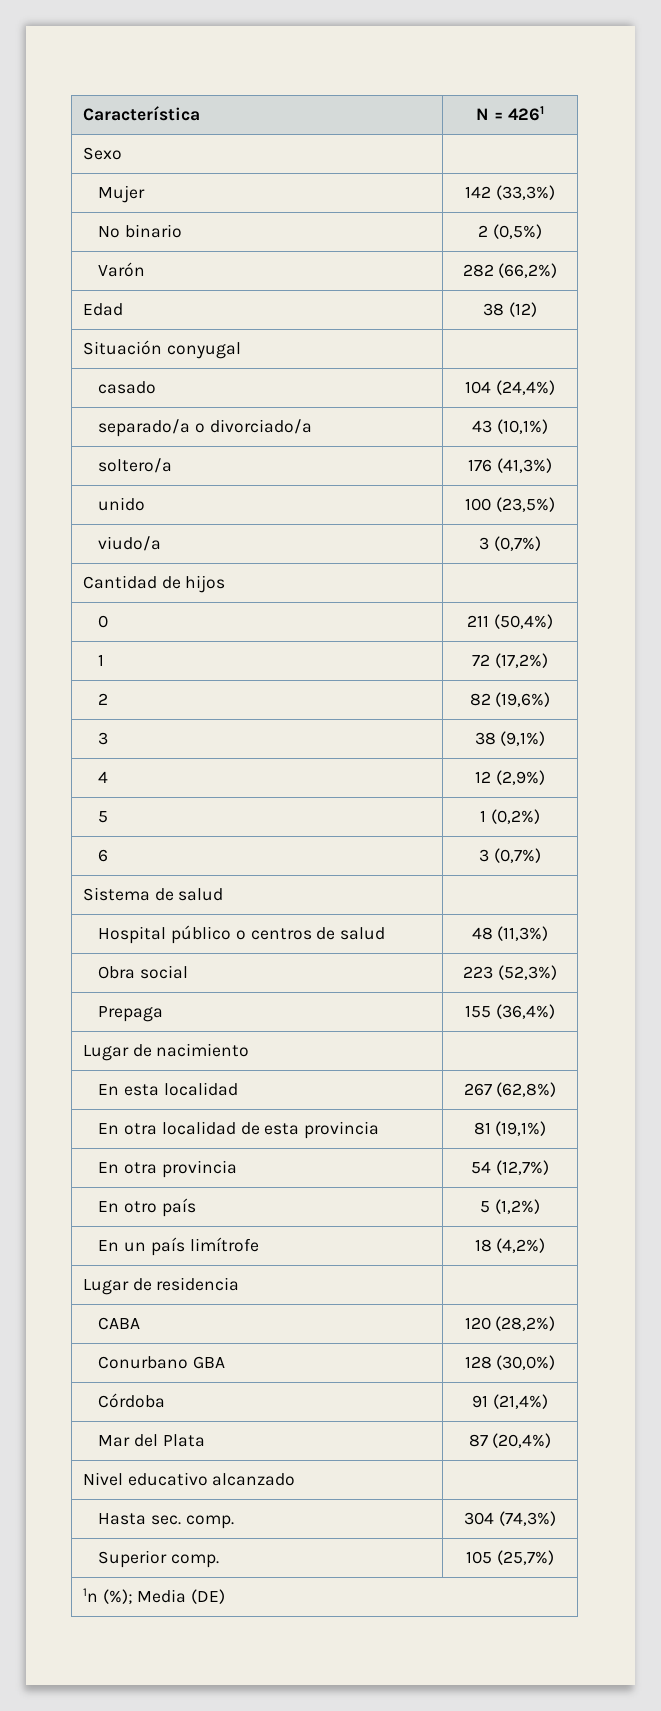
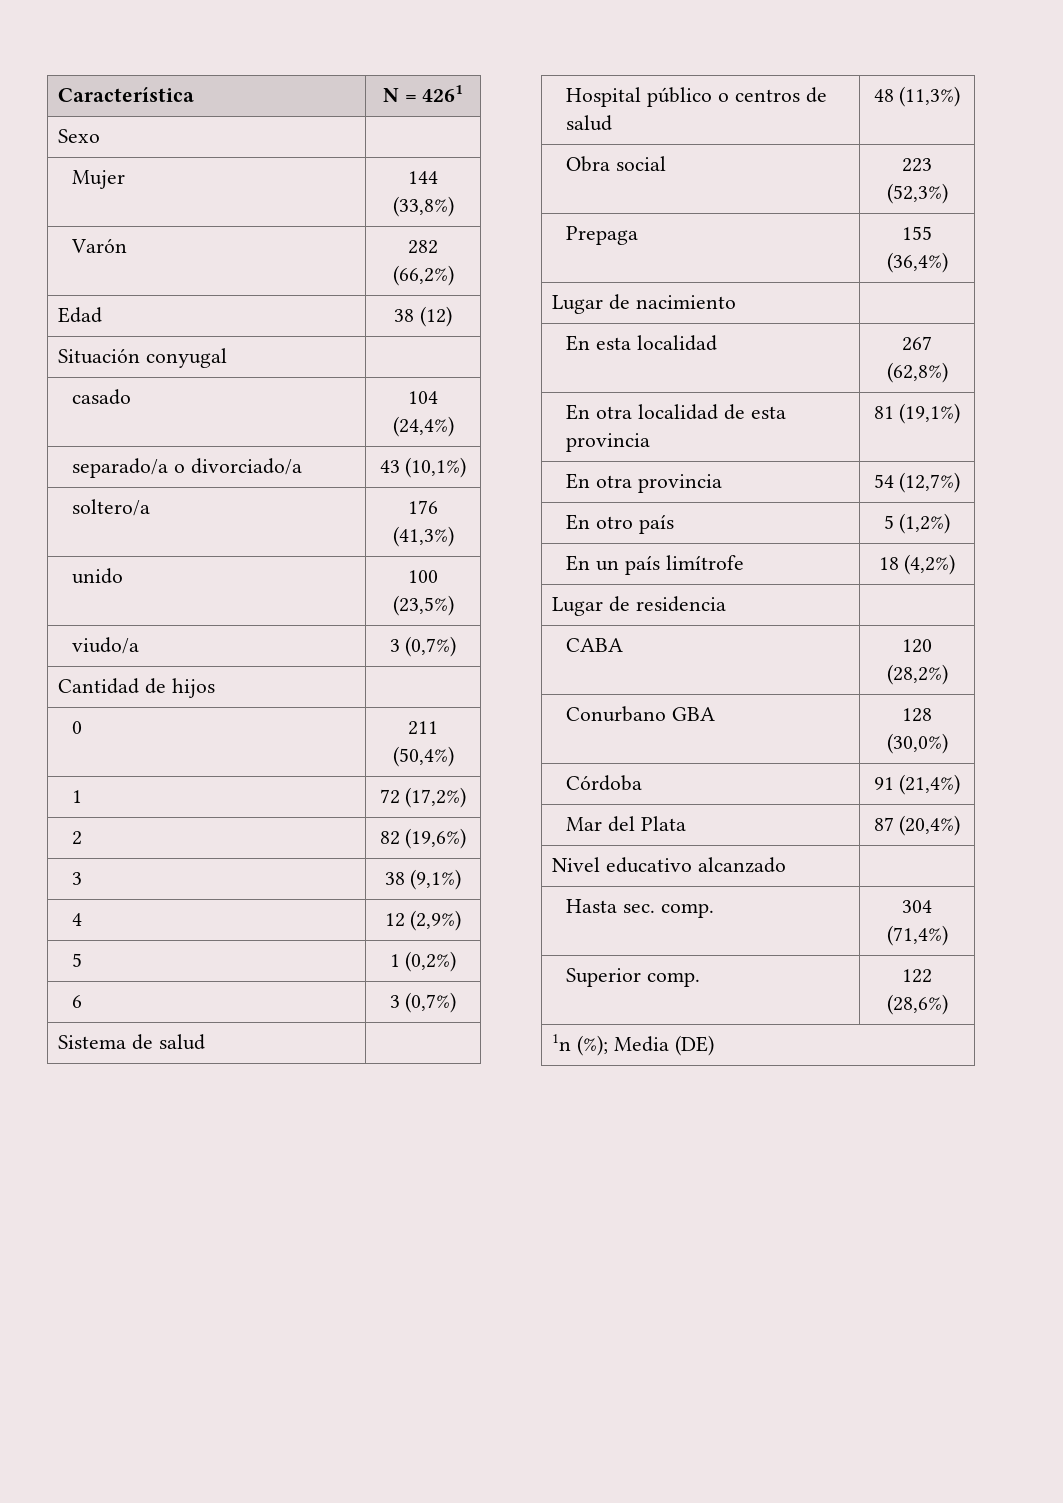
- Mujer | 142 (33,3%)
- No binario | 2 (0,5%)
+ Mujer | 144 (33,8%)
- Hasta sec. comp. | 304 (74,3%)
+ Hasta sec. comp. | 304 (71,4%)
- Superior comp. | 105 (25,7%)
+ Superior comp. | 122 (28,6%)

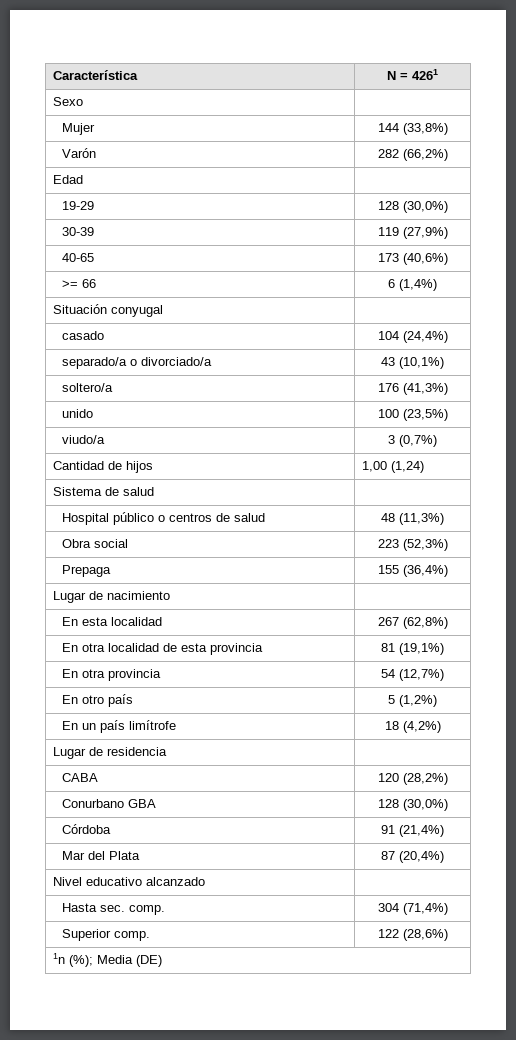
- Edad | 38 (12)
+ Edad |
+ 19-29 | 128 (30,0%)
+ 30-39 | 119 (27,9%)
+ 40-65 | 173 (40,6%)
+ >= 66 | 6 (1,4%)
- Cantidad de hijos |
- 0 | 211 (50,4%)
- 1 | 72 (17,2%)
- 2 | 82 (19,6%)
- 3 | 38 (9,1%)
- 4 | 12 (2,9%)
- 5 | 1 (0,2%)
- 6 | 3 (0,7%)
+ Cantidad de hijos | 1,00 (1,24)

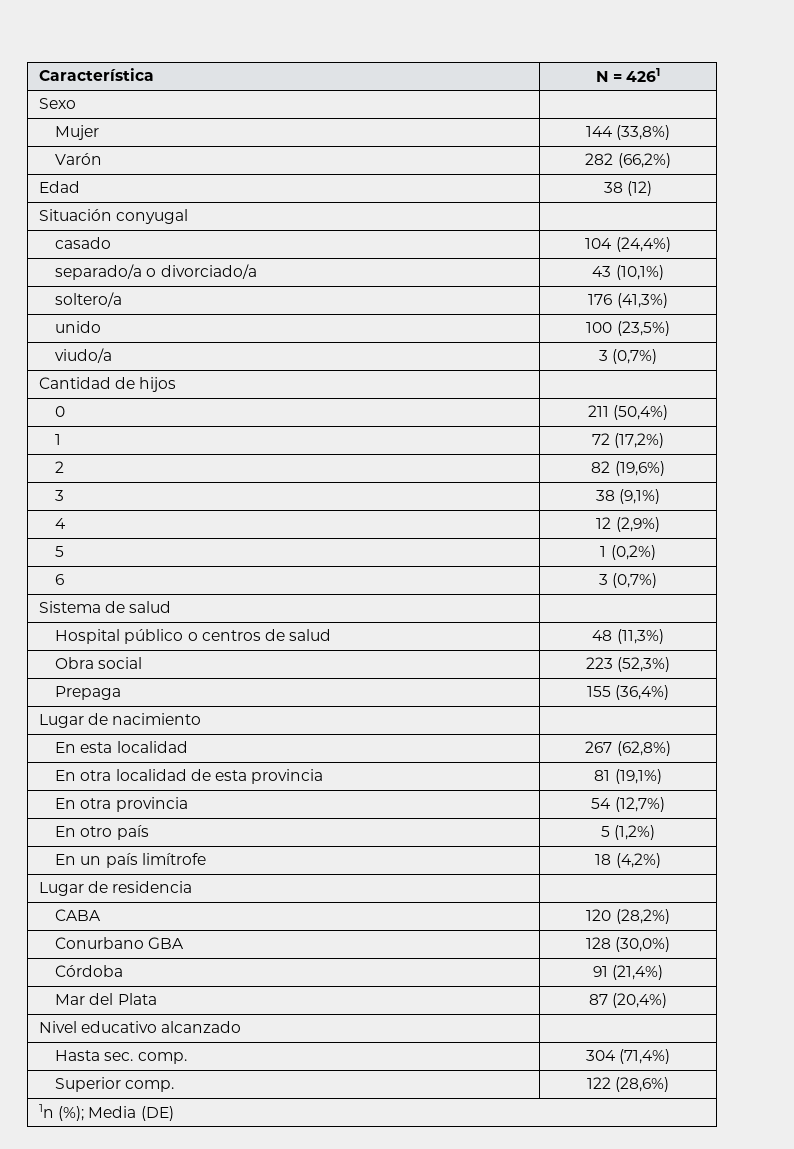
- Edad |
- 19-29 | 128 (30,0%)
- 30-39 | 119 (27,9%)
- 40-65 | 173 (40,6%)
- >= 66 | 6 (1,4%)
+ Edad | 38 (12)
- Cantidad de hijos | 1,00 (1,24)
+ Cantidad de hijos |
+ 0 | 211 (50,4%)
+ 1 | 72 (17,2%)
+ 2 | 82 (19,6%)
+ 3 | 38 (9,1%)
+ 4 | 12 (2,9%)
+ 5 | 1 (0,2%)
+ 6 | 3 (0,7%)

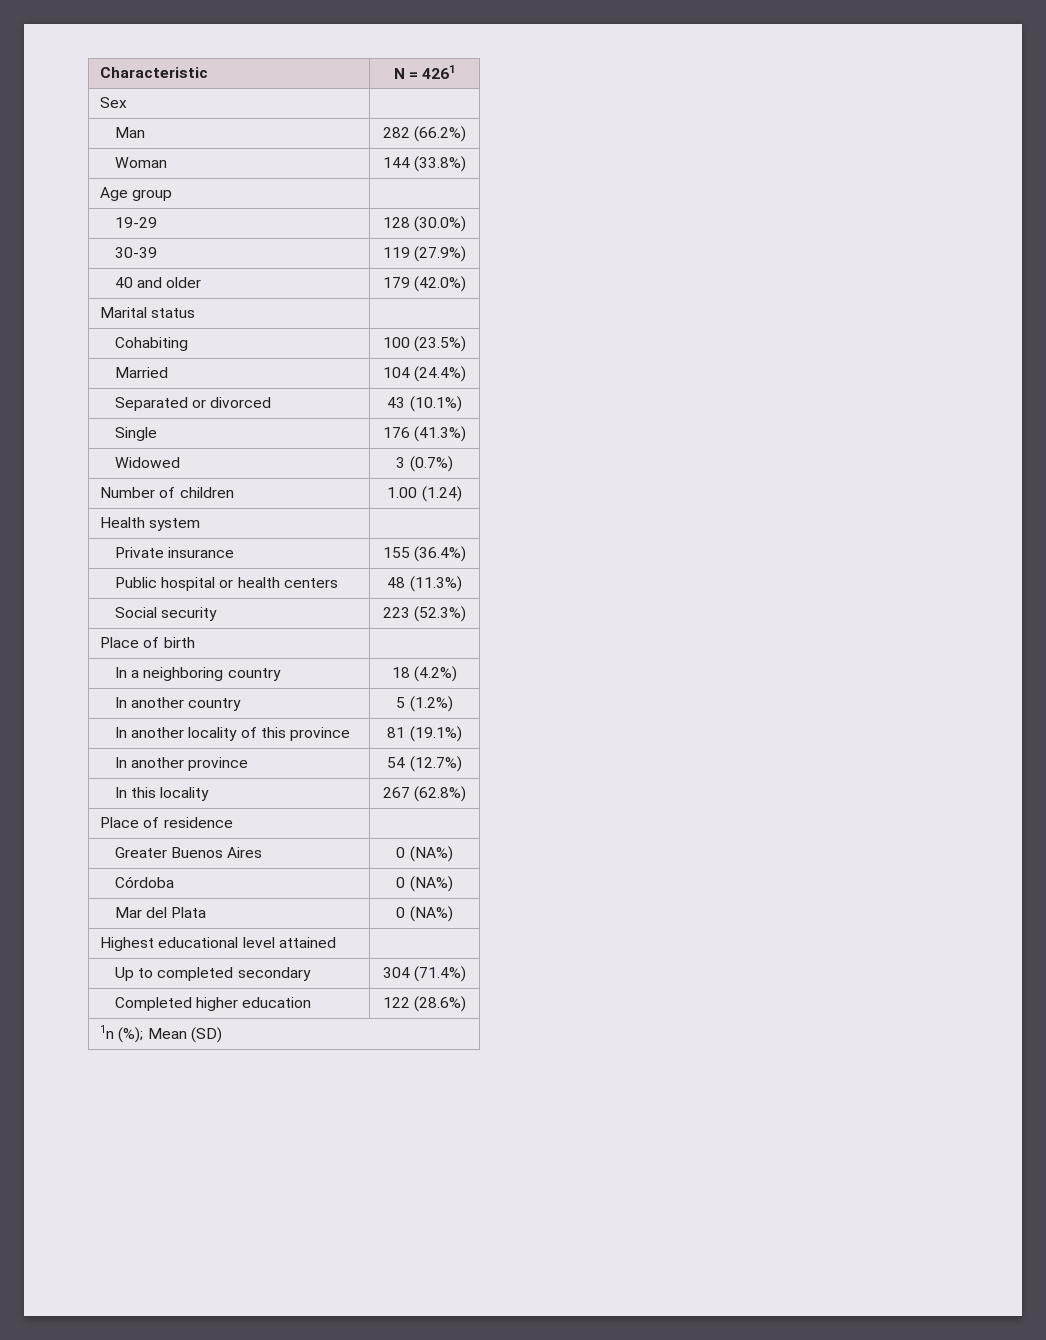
- Característica | N = 4261
+ Characteristic | N = 4261
- Sexo |
- Mujer | 144 (33,8%)
- Varón | 282 (66,2%)
- Edad | 38 (12)
- Situación conyugal |
- casado | 104 (24,4%)
- separado/a o divorciado/a | 43 (10,1%)
- soltero/a | 176 (41,3%)
- unido | 100 (23,5%)
- viudo/a | 3 (0,7%)
- Cantidad de hijos |
- 0 | 211 (50,4%)
- 1 | 72 (17,2%)
- 2 | 82 (19,6%)
- 3 | 38 (9,1%)
- 4 | 12 (2,9%)
- 5 | 1 (0,2%)
- 6 | 3 (0,7%)
- Sistema de salud |
- Hospital público o centros de salud | 48 (11,3%)
- Obra social | 223 (52,3%)
- Prepaga | 155 (36,4%)
- Lugar de nacimiento |
- En esta localidad | 267 (62,8%)
- En otra localidad de esta provincia | 81 (19,1%)
- En otra provincia | 54 (12,7%)
- En otro país | 5 (1,2%)
- En un país limítrofe | 18 (4,2%)
- Lugar de residencia |
- CABA | 120 (28,2%)
- Conurbano GBA | 128 (30,0%)
+ Sex |
+ Man | 282 (66.2%)
+ Woman | 144 (33.8%)
+ Age group |
+ 19-29 | 128 (30.0%)
+ 30-39 | 119 (27.9%)
+ 40 and older | 179 (42.0%)
+ Marital status |
+ Cohabiting | 100 (23.5%)
+ Married | 104 (24.4%)
+ Separated or divorced | 43 (10.1%)
+ Single | 176 (41.3%)
+ Widowed | 3 (0.7%)
+ Number of children | 1.00 (1.24)
+ Health system |
+ Private insurance | 155 (36.4%)
+ Public hospital or health centers | 48 (11.3%)
+ Social security | 223 (52.3%)
+ Place of birth |
+ In a neighboring country | 18 (4.2%)
+ In another country | 5 (1.2%)
+ In another locality of this province | 81 (19.1%)
+ In another province | 54 (12.7%)
+ In this locality | 267 (62.8%)
+ Place of residence |
+ Greater Buenos Aires | 0 (NA%)
- Córdoba | 91 (21,4%)
+ Córdoba | 0 (NA%)
- Mar del Plata | 87 (20,4%)
- Nivel educativo alcanzado |
- Hasta sec. comp. | 304 (71,4%)
- Superior comp. | 122 (28,6%)
+ Mar del Plata | 0 (NA%)
+ Highest educational level attained |
+ Up to completed secondary | 304 (71.4%)
+ Completed higher education | 122 (28.6%)
- 1n (%); Media (DE)
+ 1n (%); Mean (SD)

